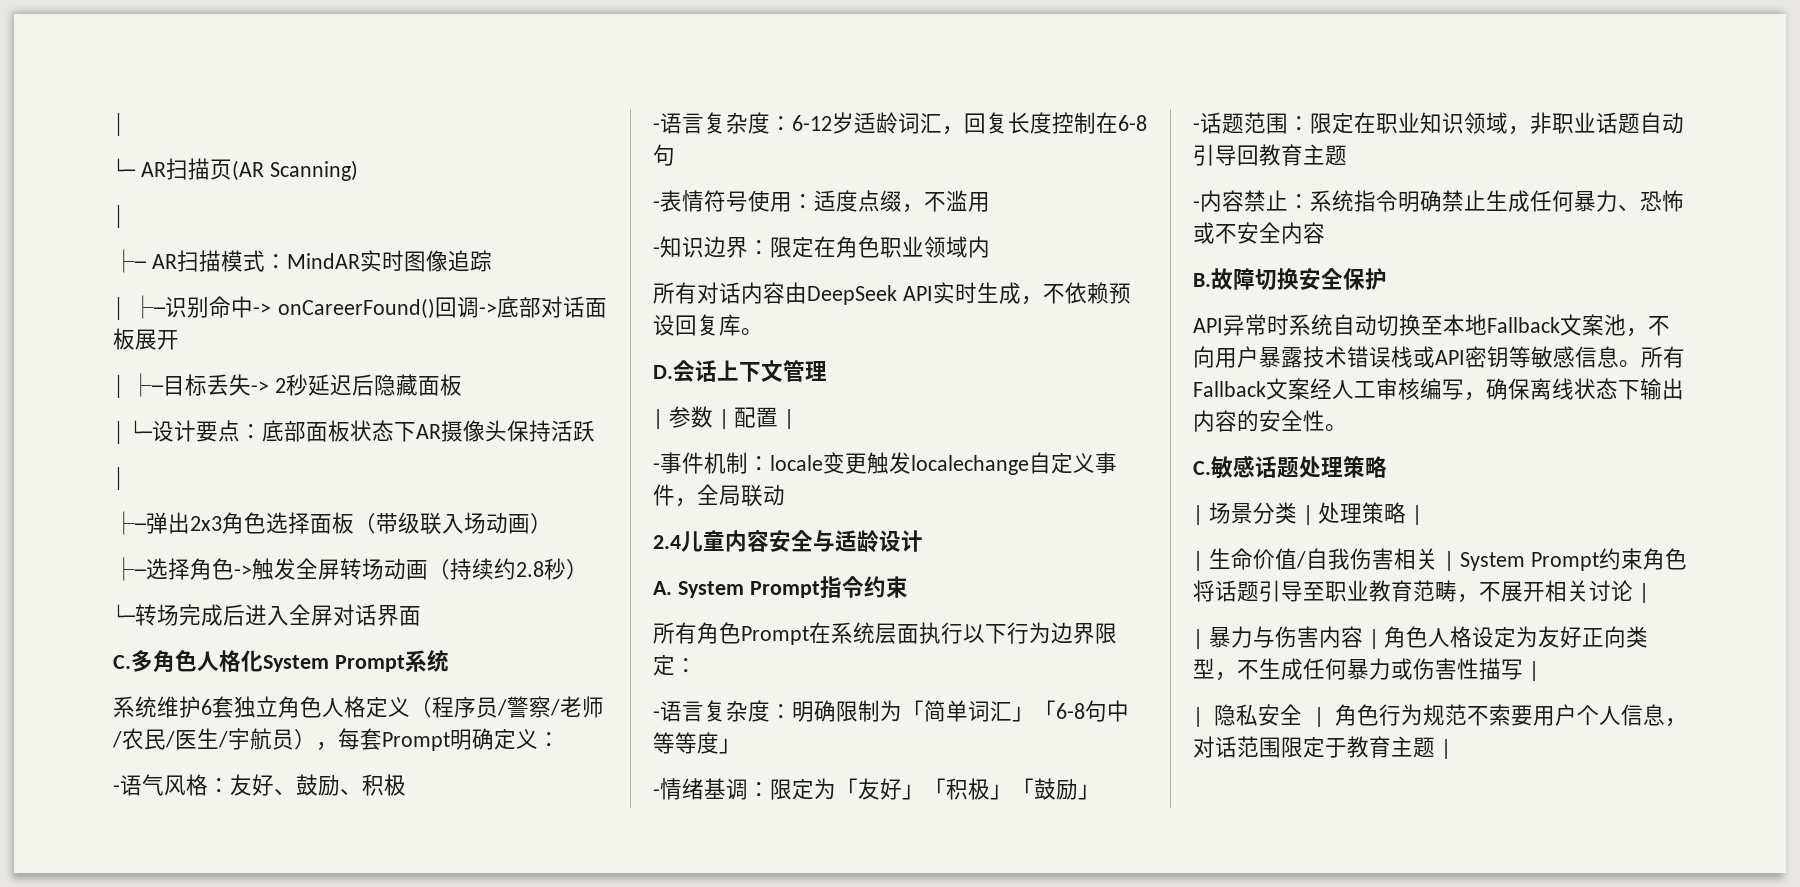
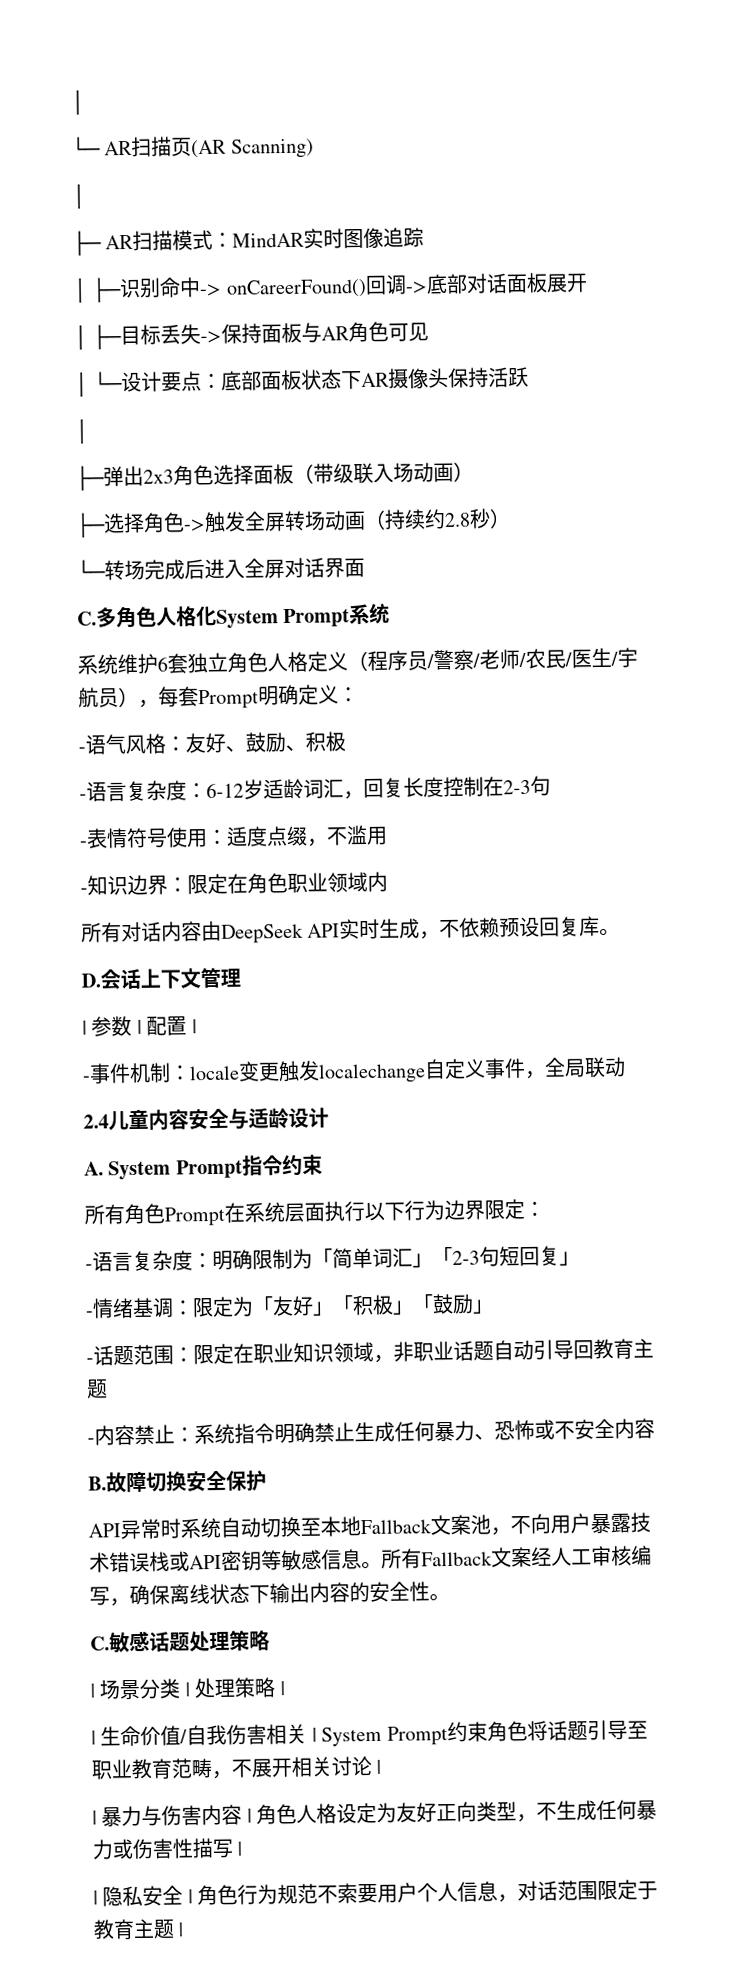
- │ ├─目标丢失-> 2秒延迟后隐藏面板
+ │ ├─目标丢失->保持面板与AR角色可见
- -语言复杂度：6-12岁适龄词汇，回复长度控制在6-8句
+ -语言复杂度：6-12岁适龄词汇，回复长度控制在2-3句
- -语言复杂度：明确限制为「简单词汇」「6-8句中等等度」
+ -语言复杂度：明确限制为「简单词汇」「2-3句短回复」

